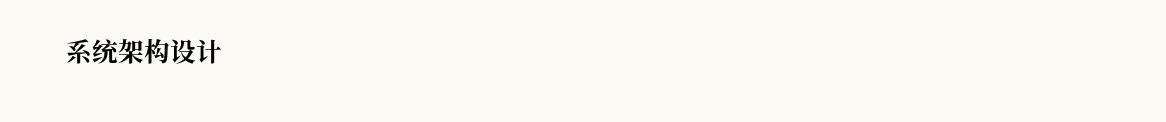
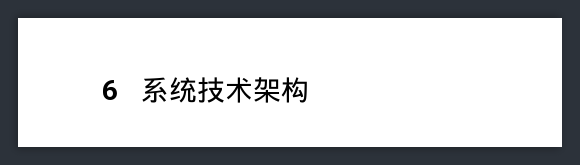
- 系统架构设计
+ 6系统技术架构

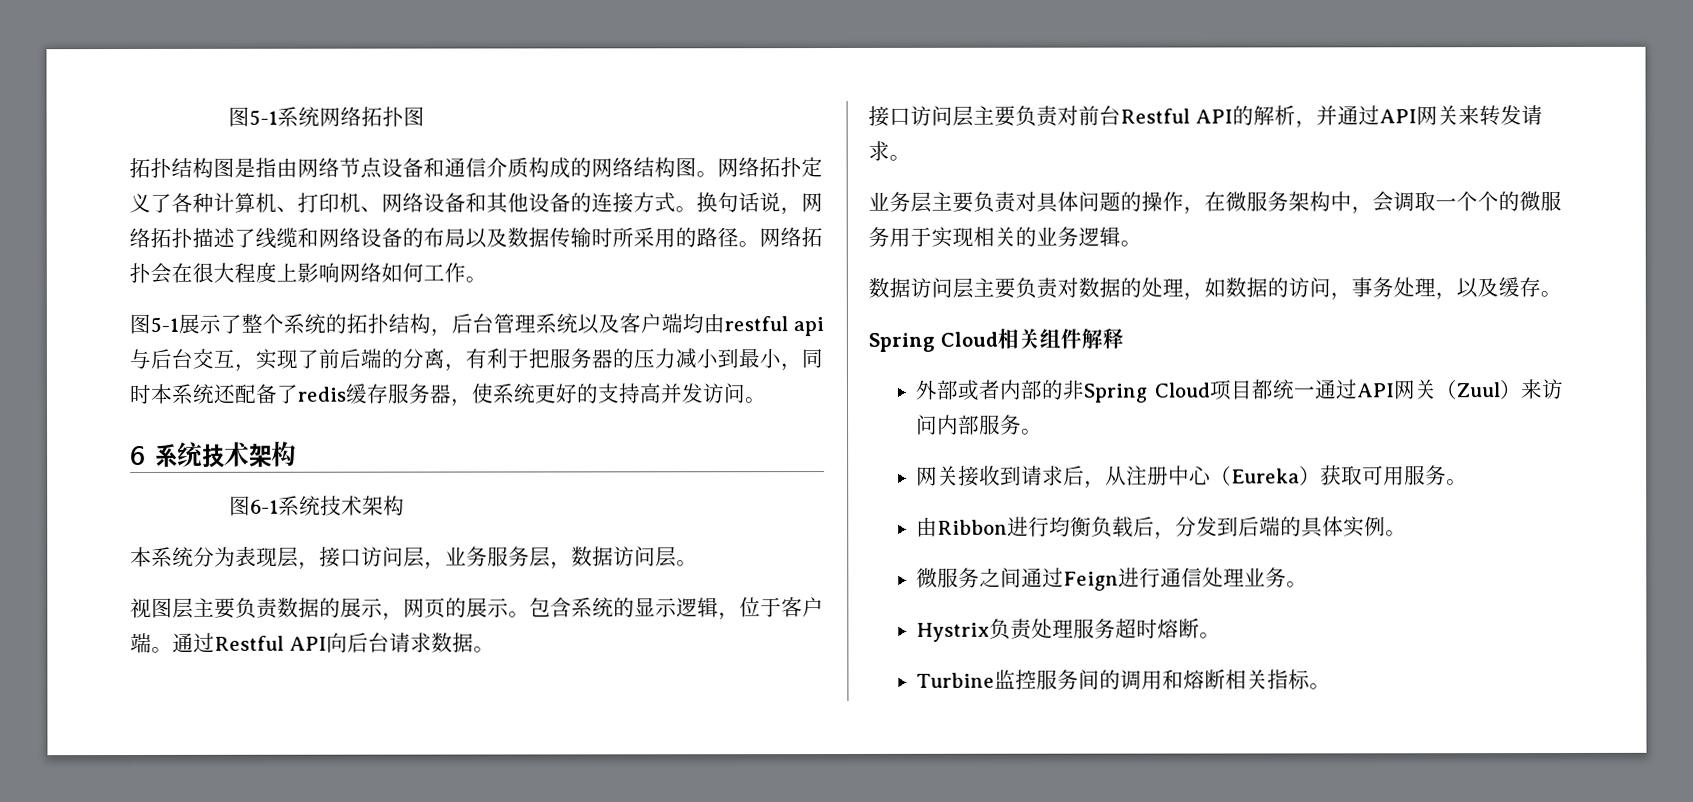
+ 图5-1系统网络拓扑图
+ 拓扑结构图是指由网络节点设备和通信介质构成的网络结构图。网络拓扑定义了各种计算机、打印机、网络设备和其他设备的连接方式。换句话说，网络拓扑描述了线缆和网络设备的布局以及数据传输时所采用的路径。网络拓扑会在很大程度上影响网络如何工作。
+ 图5-1展示了整个系统的拓扑结构，后台管理系统以及客户端均由restful api与后台交互，实现了前后端的分离，有利于把服务器的压力减小到最小，同时本系统还配备了redis缓存服务器，使系统更好的支持高并发访问。
  6系统技术架构
+ 图6-1系统技术架构
+ 本系统分为表现层，接口访问层，业务服务层，数据访问层。
+ 视图层主要负责数据的展示，网页的展示。包含系统的显示逻辑，位于客户端。通过Restful API向后台请求数据。
+ 接口访问层主要负责对前台Restful API的解析，并通过API网关来转发请求。
+ 业务层主要负责对具体问题的操作，在微服务架构中，会调取一个个的微服务用于实现相关的业务逻辑。
+ 数据访问层主要负责对数据的处理，如数据的访问，事务处理，以及缓存。
+ Spring Cloud相关组件解释
+ 外部或者内部的非Spring Cloud项目都统一通过API网关（Zuul）来访问内部服务。
+ 网关接收到请求后，从注册中心（Eureka）获取可用服务。
+ 由Ribbon进行均衡负载后，分发到后端的具体实例。
+ 微服务之间通过Feign进行通信处理业务。
+ Hystrix负责处理服务超时熔断。
+ Turbine监控服务间的调用和熔断相关指标。

